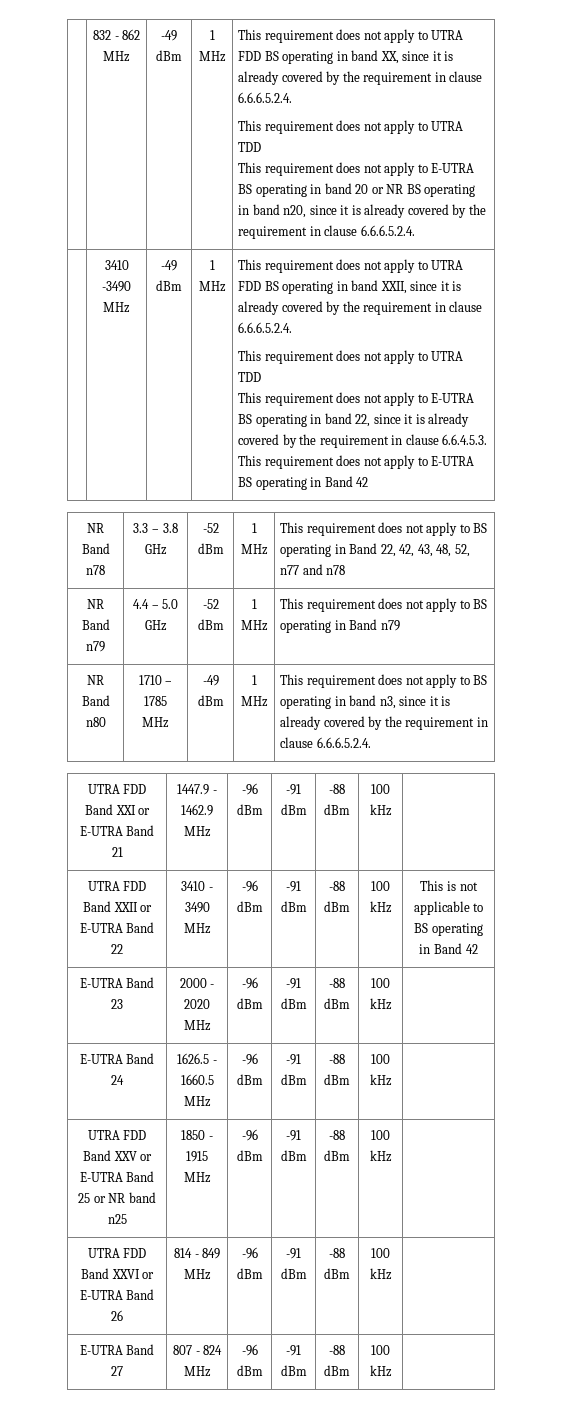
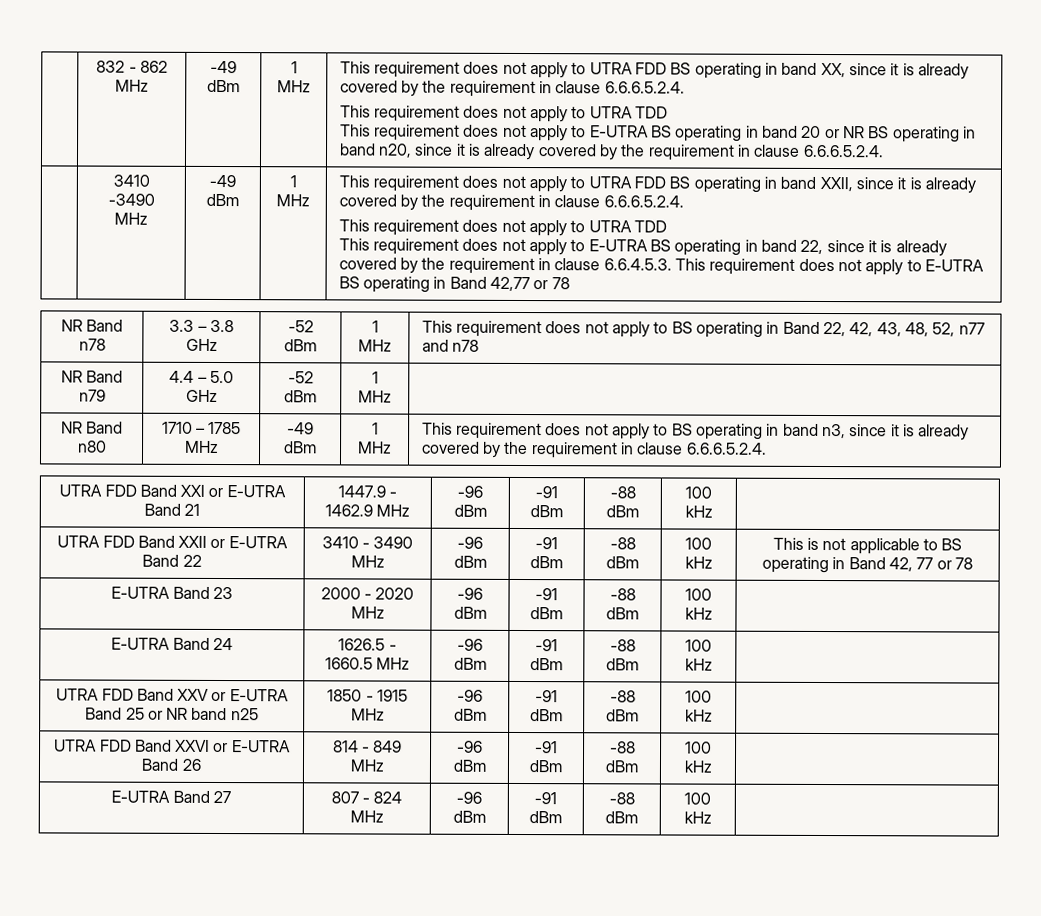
- This requirement does not apply to E-UTRA BS operating in band 22, since it is already covered by the requirement in clause 6.6.4.5.3. This requirement does not apply to E-UTRA BS operating in Band 42
+ This requirement does not apply to E-UTRA BS operating in band 22, since it is already covered by the requirement in clause 6.6.4.5.3. This requirement does not apply to E-UTRA BS operating in Band 42,77 or 78
- NR Band n79 | 4.4 – 5.0 GHz | -52 dBm | 1 MHz | This requirement does not apply to BS operating in Band n79
+ NR Band n79 | 4.4 – 5.0 GHz | -52 dBm | 1 MHz |
- UTRA FDD Band XXII or E-UTRA Band 22 | 3410 - 3490 MHz | -96 dBm | -91 dBm | -88 dBm | 100 kHz | This is not applicable to BS operating in Band 42
+ UTRA FDD Band XXII or E-UTRA Band 22 | 3410 - 3490 MHz | -96 dBm | -91 dBm | -88 dBm | 100 kHz | This is not applicable to BS operating in Band 42, 77 or 78

